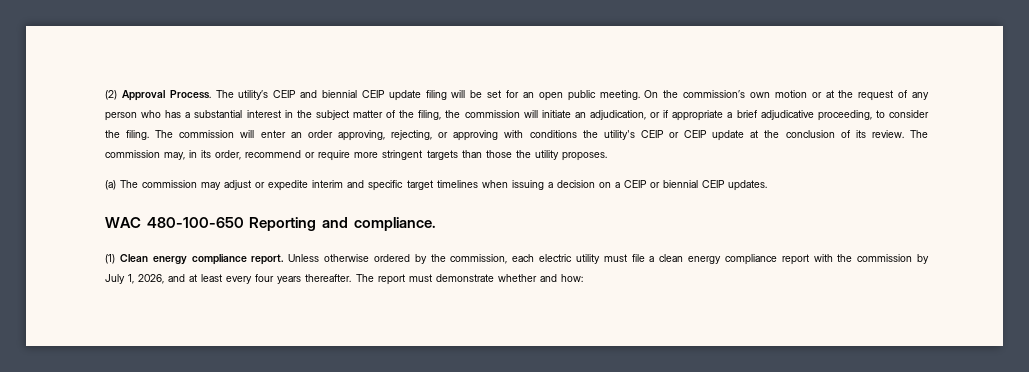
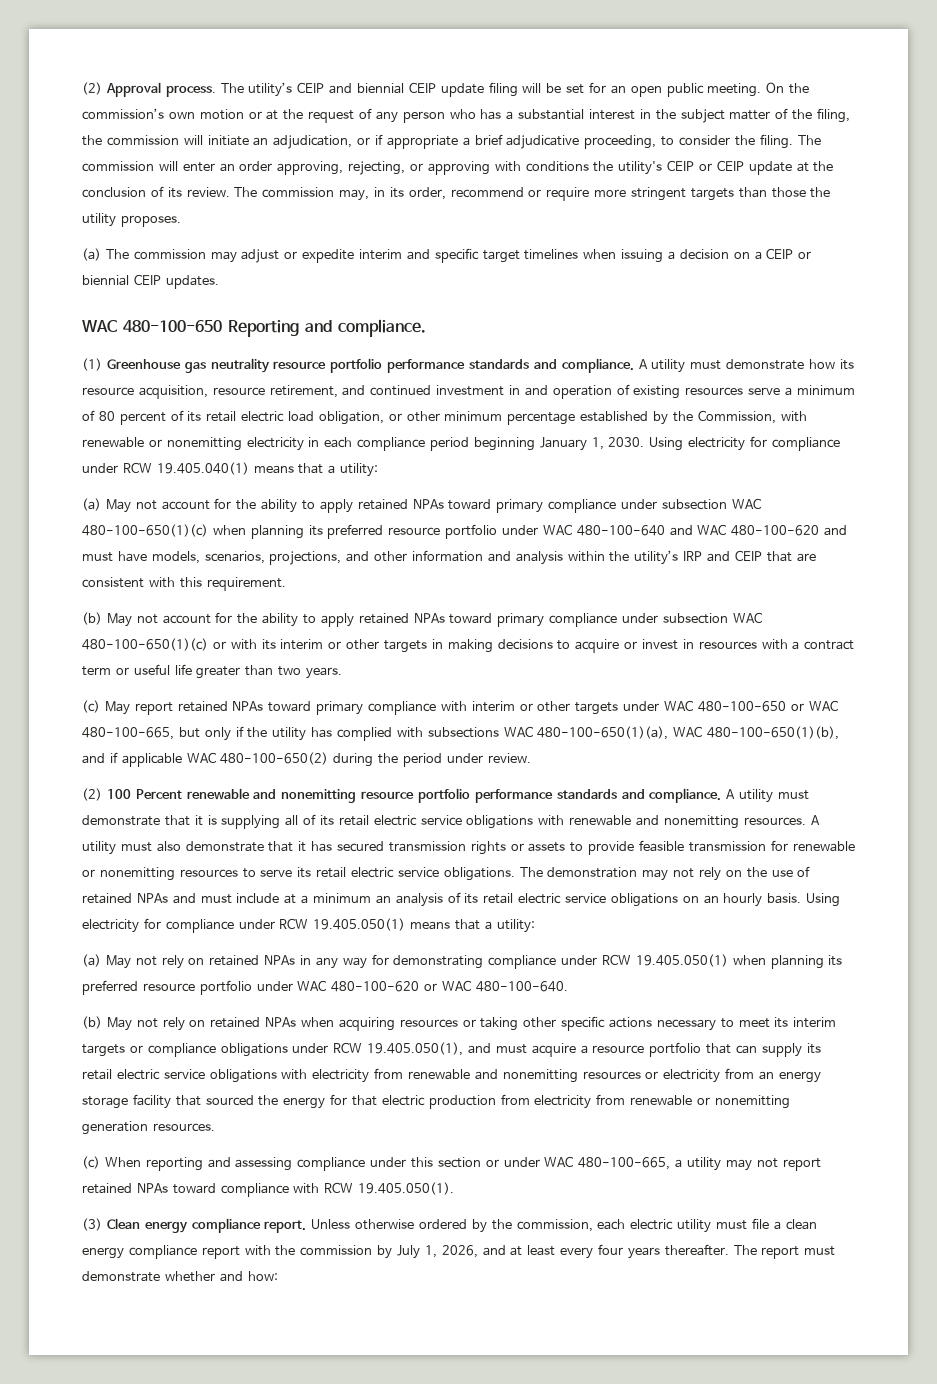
- (2) Approval Process.
+ (2) Approval process.
- (1) Clean energy compliance report.
+ (1) Greenhouse gas neutrality resource portfolio performance standards and compliance. A utility must demonstrate how its resource acquisition, resource retirement, and continued investment in and operation of existing resources serve a minimum of 80 percent of its retail electric load obligation, or other minimum percentage established by the Commission, with renewable or nonemitting electricity in each compliance period beginning January 1, 2030. Using electricity for compliance under RCW 19.405.040(1) means that a utility:
+ (a) May not account for the ability to apply retained NPAs toward primary compliance under subsection WAC 480-100-650(1)(c) when planning its preferred resource portfolio under WAC 480-100-640 and WAC 480-100-620 and must have models, scenarios, projections, and other information and analysis within the utility’s IRP and CEIP that are consistent with this requirement.
+ (b) May not account for the ability to apply retained NPAs toward primary compliance under subsection WAC 480-100-650(1)(c) or with its interim or other targets in making decisions to acquire or invest in resources with a contract term or useful life greater than two years.
+ (c) May report retained NPAs toward primary compliance with interim or other targets under WAC 480-100-650 or WAC 480-100-665, but only if the utility has complied with subsections WAC 480-100-650(1)(a), WAC 480-100-650(1)(b), and if applicable WAC 480-100-650(2) during the period under review.
+ (2) 100 Percent renewable and nonemitting resource portfolio performance standards and compliance. A utility must demonstrate that it is supplying all of its retail electric service obligations with renewable and nonemitting resources. A utility must also demonstrate that it has secured transmission rights or assets to provide feasible transmission for renewable or nonemitting resources to serve its retail electric service obligations. The demonstration may not rely on the use of retained NPAs and must include at a minimum an analysis of its retail electric service obligations on an hourly basis. Using electricity for compliance under RCW 19.405.050(1) means that a utility:
+ (a) May not rely on retained NPAs in any way for demonstrating compliance under RCW 19.405.050(1) when planning its preferred resource portfolio under WAC 480-100-620 or WAC 480-100-640.
+ (b) May not rely on retained NPAs when acquiring resources or taking other specific actions necessary to meet its interim targets or compliance obligations under RCW 19.405.050(1), and must acquire a resource portfolio that can supply its retail electric service obligations with electricity from renewable and nonemitting resources or electricity from an energy storage facility that sourced the energy for that electric production from electricity from renewable or nonemitting generation resources.
+ (c) When reporting and assessing compliance under this section or under WAC 480-100-665, a utility may not report retained NPAs toward compliance with RCW 19.405.050(1).
+ (3) Clean energy compliance report.

